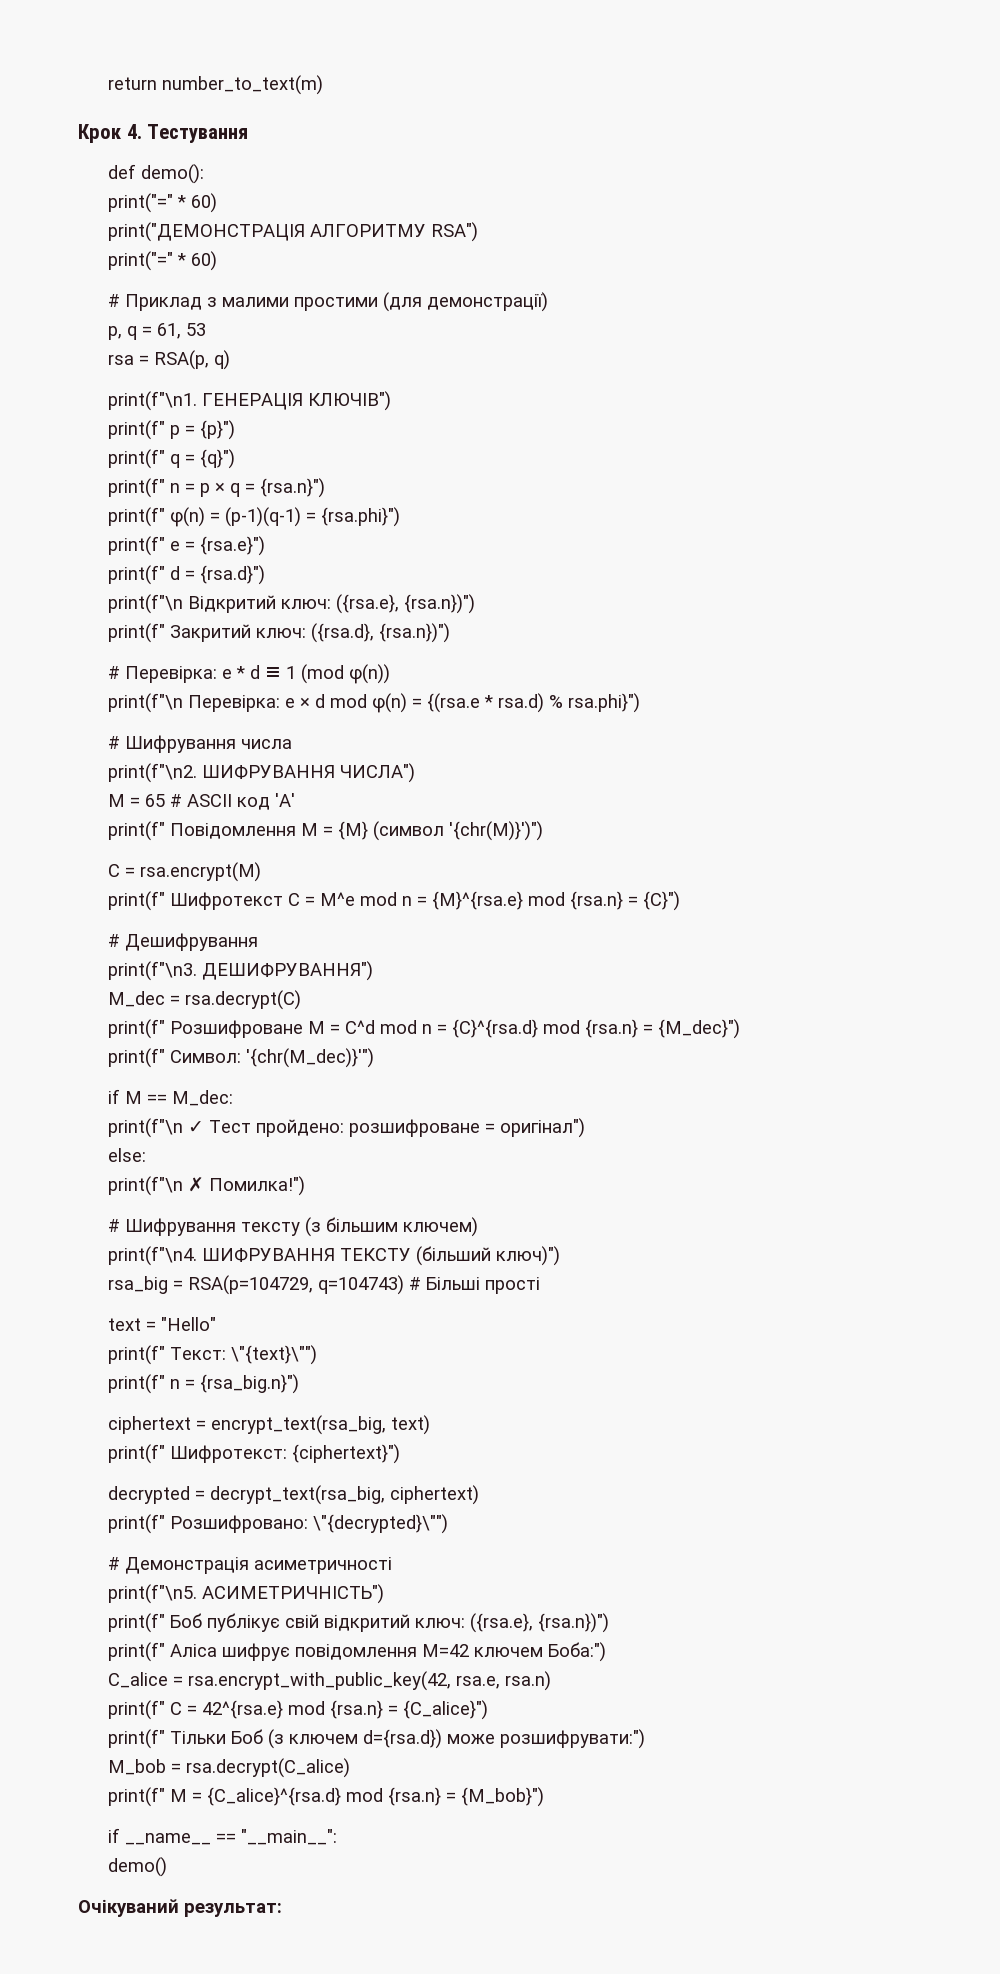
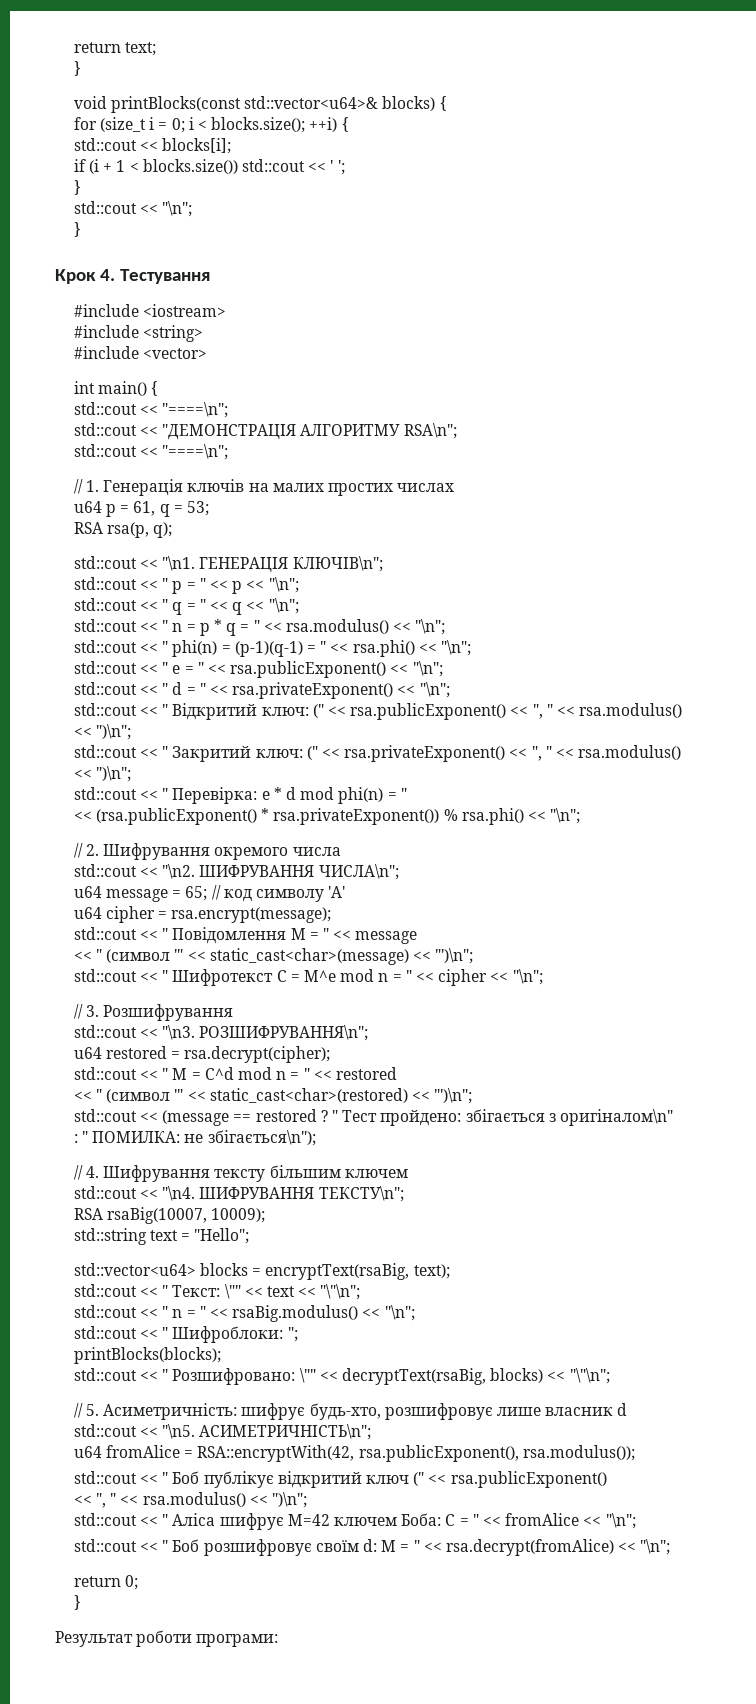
- return number_to_text(m)
+ return text;
+ }
+ void printBlocks(const std::vector<u64>& blocks) {
+ for (size_t i = 0; i < blocks.size(); ++i) {
+ std::cout << blocks[i];
+ if (i + 1 < blocks.size()) std::cout << ' ';
+ }
+ std::cout << "\n";
+ }
  Крок 4. Тестування
- def demo():
- print("=" * 60)
- print("ДЕМОНСТРАЦІЯ АЛГОРИТМУ RSA")
- print("=" * 60)
- # Приклад з малими простими (для демонстрації)
- p, q = 61, 53
- rsa = RSA(p, q)
- print(f"\n1. ГЕНЕРАЦІЯ КЛЮЧІВ")
- print(f" p = {p}")
- print(f" q = {q}")
- print(f" n = p × q = {rsa.n}")
- print(f" φ(n) = (p-1)(q-1) = {rsa.phi}")
- print(f" e = {rsa.e}")
- print(f" d = {rsa.d}")
- print(f"\n Відкритий ключ: ({rsa.e}, {rsa.n})")
- print(f" Закритий ключ: ({rsa.d}, {rsa.n})")
- # Перевірка: e * d ≡ 1 (mod φ(n))
- print(f"\n Перевірка: e × d mod φ(n) = {(rsa.e * rsa.d) % rsa.phi}")
- # Шифрування числа
- print(f"\n2. ШИФРУВАННЯ ЧИСЛА")
- M = 65 # ASCII код 'A'
- print(f" Повідомлення M = {M} (символ '{chr(M)}')")
- C = rsa.encrypt(M)
- print(f" Шифротекст C = M^e mod n = {M}^{rsa.e} mod {rsa.n} = {C}")
- # Дешифрування
- print(f"\n3. ДЕШИФРУВАННЯ")
- M_dec = rsa.decrypt(C)
- print(f" Розшифроване M = C^d mod n = {C}^{rsa.d} mod {rsa.n} = {M_dec}")
- print(f" Символ: '{chr(M_dec)}'")
- if M == M_dec:
- print(f"\n ✓ Тест пройдено: розшифроване = оригінал")
- else:
- print(f"\n ✗ Помилка!")
- # Шифрування тексту (з більшим ключем)
- print(f"\n4. ШИФРУВАННЯ ТЕКСТУ (більший ключ)")
- rsa_big = RSA(p=104729, q=104743) # Більші прості
- text = "Hello"
- print(f" Текст: \"{text}\"")
- print(f" n = {rsa_big.n}")
- ciphertext = encrypt_text(rsa_big, text)
- print(f" Шифротекст: {ciphertext}")
- decrypted = decrypt_text(rsa_big, ciphertext)
- print(f" Розшифровано: \"{decrypted}\"")
- # Демонстрація асиметричності
- print(f"\n5. АСИМЕТРИЧНІСТЬ")
- print(f" Боб публікує свій відкритий ключ: ({rsa.e}, {rsa.n})")
- print(f" Аліса шифрує повідомлення M=42 ключем Боба:")
- C_alice = rsa.encrypt_with_public_key(42, rsa.e, rsa.n)
- print(f" C = 42^{rsa.e} mod {rsa.n} = {C_alice}")
- print(f" Тільки Боб (з ключем d={rsa.d}) може розшифрувати:")
- M_bob = rsa.decrypt(C_alice)
- print(f" M = {C_alice}^{rsa.d} mod {rsa.n} = {M_bob}")
- if __name__ == "__main__":
- demo()
- Очікуваний результат:
+ #include <iostream>
+ #include <string>
+ #include <vector>
+ int main() {
+ std::cout << "====\n";
+ std::cout << "ДЕМОНСТРАЦІЯ АЛГОРИТМУ RSA\n";
+ std::cout << "====\n";
+ // 1. Генерація ключів на малих простих числах
+ u64 p = 61, q = 53;
+ RSA rsa(p, q);
+ std::cout << "\n1. ГЕНЕРАЦІЯ КЛЮЧІВ\n";
+ std::cout << " p = " << p << "\n";
+ std::cout << " q = " << q << "\n";
+ std::cout << " n = p * q = " << rsa.modulus() << "\n";
+ std::cout << " phi(n) = (p-1)(q-1) = " << rsa.phi() << "\n";
+ std::cout << " e = " << rsa.publicExponent() << "\n";
+ std::cout << " d = " << rsa.privateExponent() << "\n";
+ std::cout << " Відкритий ключ: (" << rsa.publicExponent() << ", " << rsa.modulus() << ")\n";
+ std::cout << " Закритий ключ: (" << rsa.privateExponent() << ", " << rsa.modulus() << ")\n";
+ std::cout << " Перевірка: e * d mod phi(n) = "
+ << (rsa.publicExponent() * rsa.privateExponent()) % rsa.phi() << "\n";
+ // 2. Шифрування окремого числа
+ std::cout << "\n2. ШИФРУВАННЯ ЧИСЛА\n";
+ u64 message = 65; // код символу 'A'
+ u64 cipher = rsa.encrypt(message);
+ std::cout << " Повідомлення M = " << message
+ << " (символ '" << static_cast<char>(message) << "')\n";
+ std::cout << " Шифротекст C = M^e mod n = " << cipher << "\n";
+ // 3. Розшифрування
+ std::cout << "\n3. РОЗШИФРУВАННЯ\n";
+ u64 restored = rsa.decrypt(cipher);
+ std::cout << " M = C^d mod n = " << restored
+ << " (символ '" << static_cast<char>(restored) << "')\n";
+ std::cout << (message == restored ? " Тест пройдено: збігається з оригіналом\n"
+ : " ПОМИЛКА: не збігається\n");
+ // 4. Шифрування тексту більшим ключем
+ std::cout << "\n4. ШИФРУВАННЯ ТЕКСТУ\n";
+ RSA rsaBig(10007, 10009);
+ std::string text = "Hello";
+ std::vector<u64> blocks = encryptText(rsaBig, text);
+ std::cout << " Текст: \"" << text << "\"\n";
+ std::cout << " n = " << rsaBig.modulus() << "\n";
+ std::cout << " Шифроблоки: ";
+ printBlocks(blocks);
+ std::cout << " Розшифровано: \"" << decryptText(rsaBig, blocks) << "\"\n";
+ // 5. Асиметричність: шифрує будь-хто, розшифровує лише власник d
+ std::cout << "\n5. АСИМЕТРИЧНІСТЬ\n";
+ u64 fromAlice = RSA::encryptWith(42, rsa.publicExponent(), rsa.modulus());
+ std::cout << " Боб публікує відкритий ключ (" << rsa.publicExponent()
+ << ", " << rsa.modulus() << ")\n";
+ std::cout << " Аліса шифрує M=42 ключем Боба: C = " << fromAlice << "\n";
+ std::cout << " Боб розшифровує своїм d: M = " << rsa.decrypt(fromAlice) << "\n";
+ return 0;
+ }
+ Результат роботи програми:

